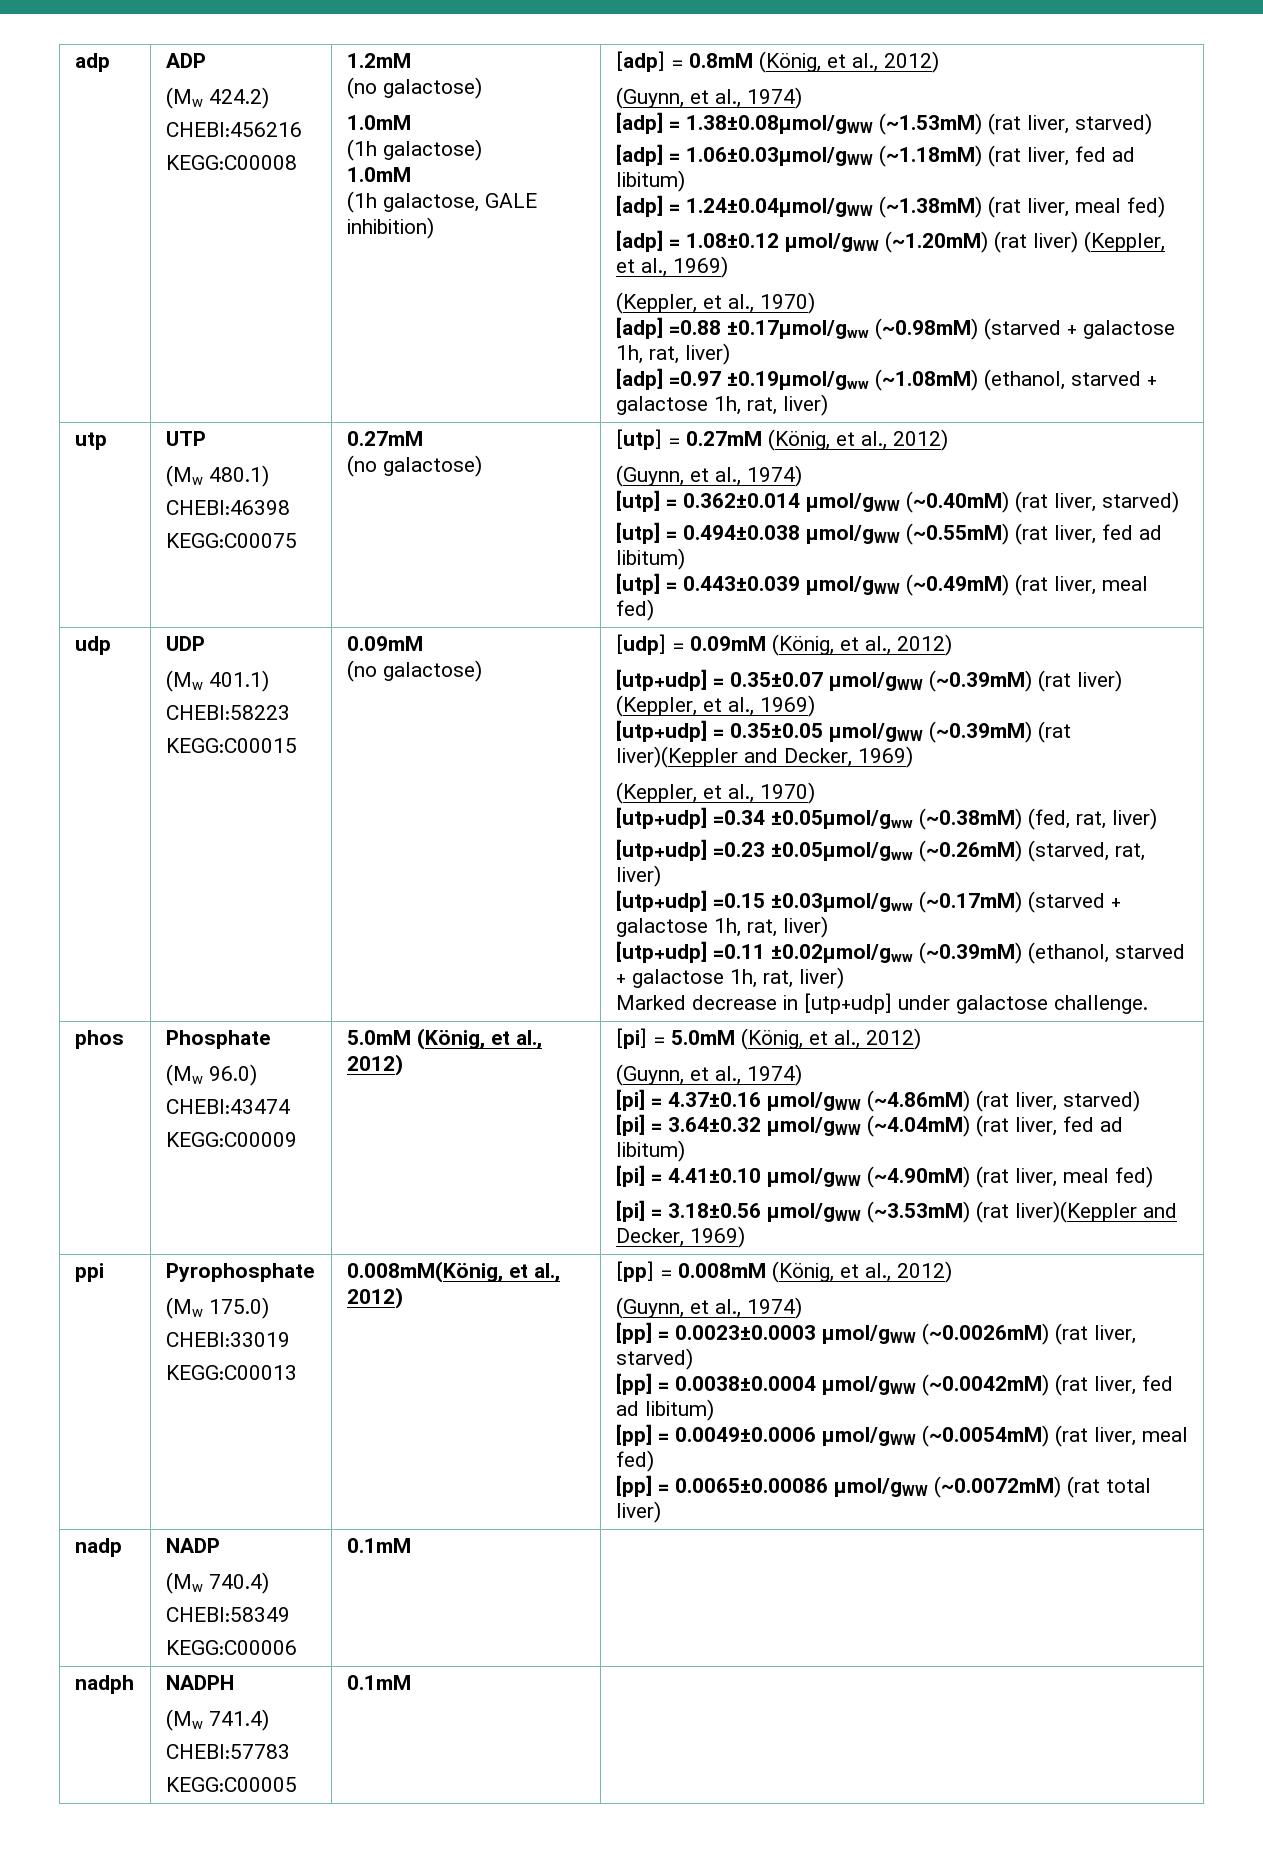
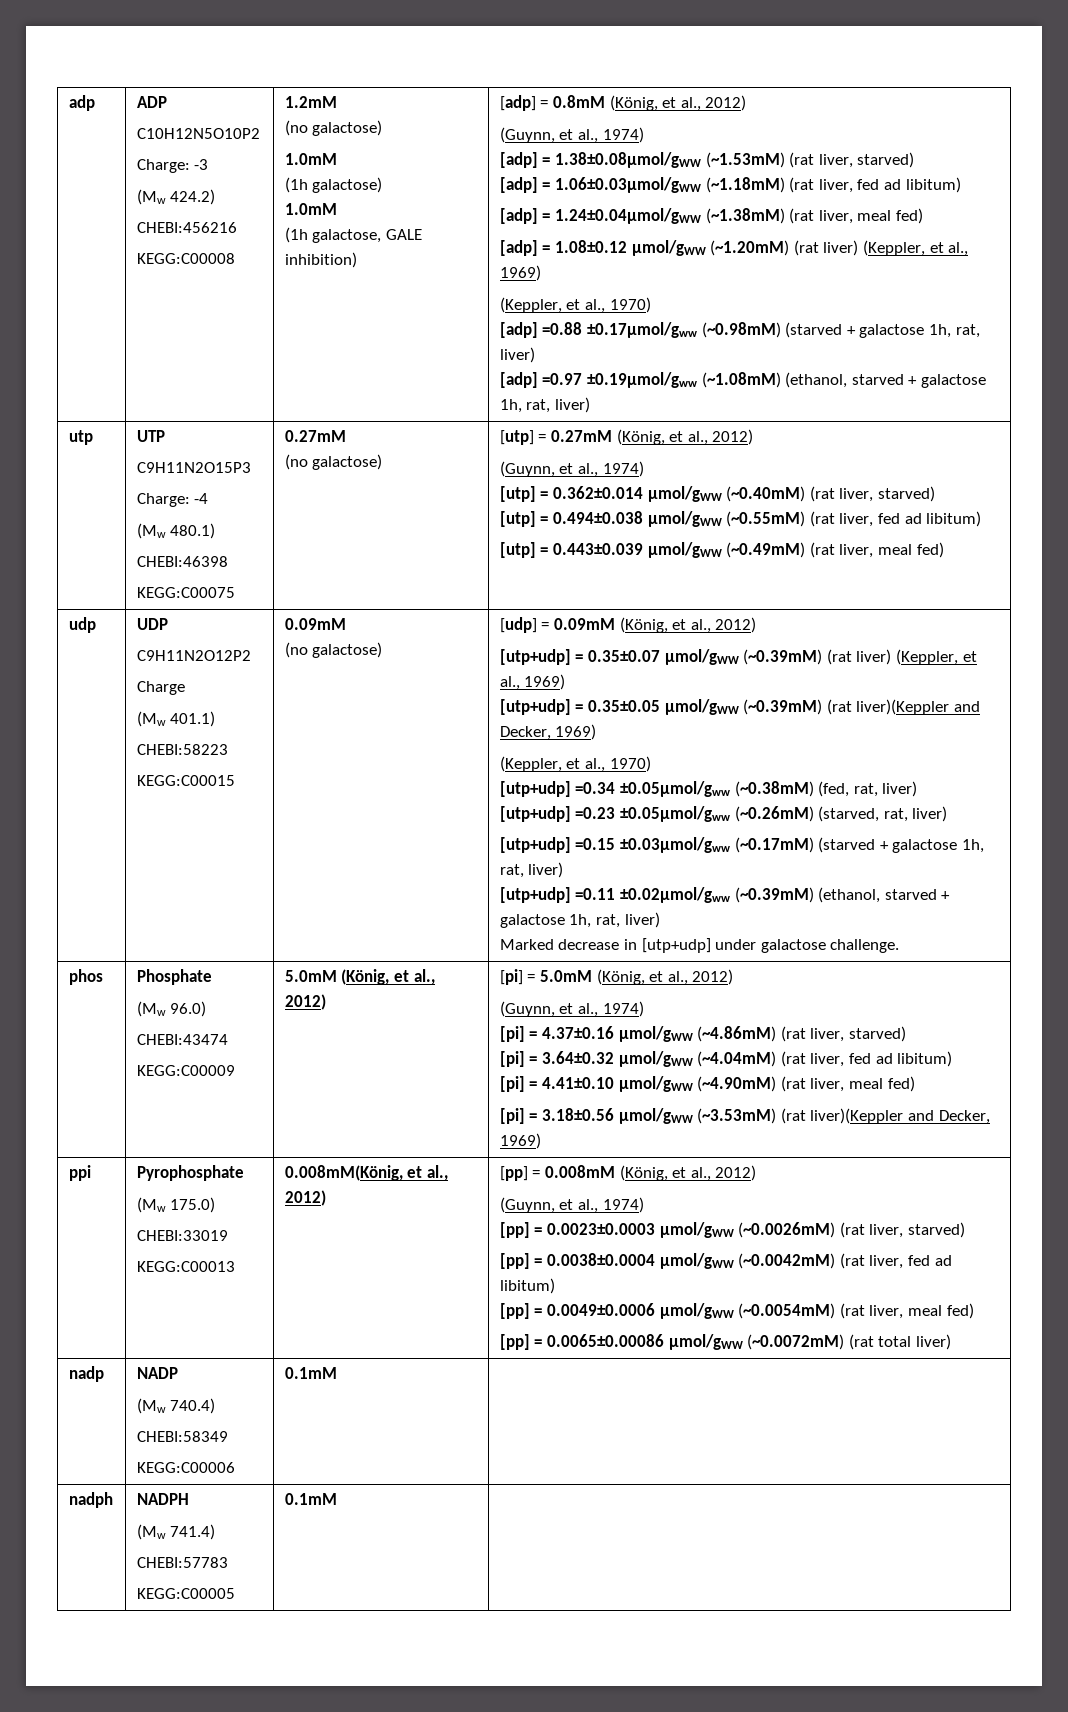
+ C10H12N5O10P2
+ Charge: -3
+ C9H11N2O15P3
+ Charge: -4
+ C9H11N2O12P2
+ Charge

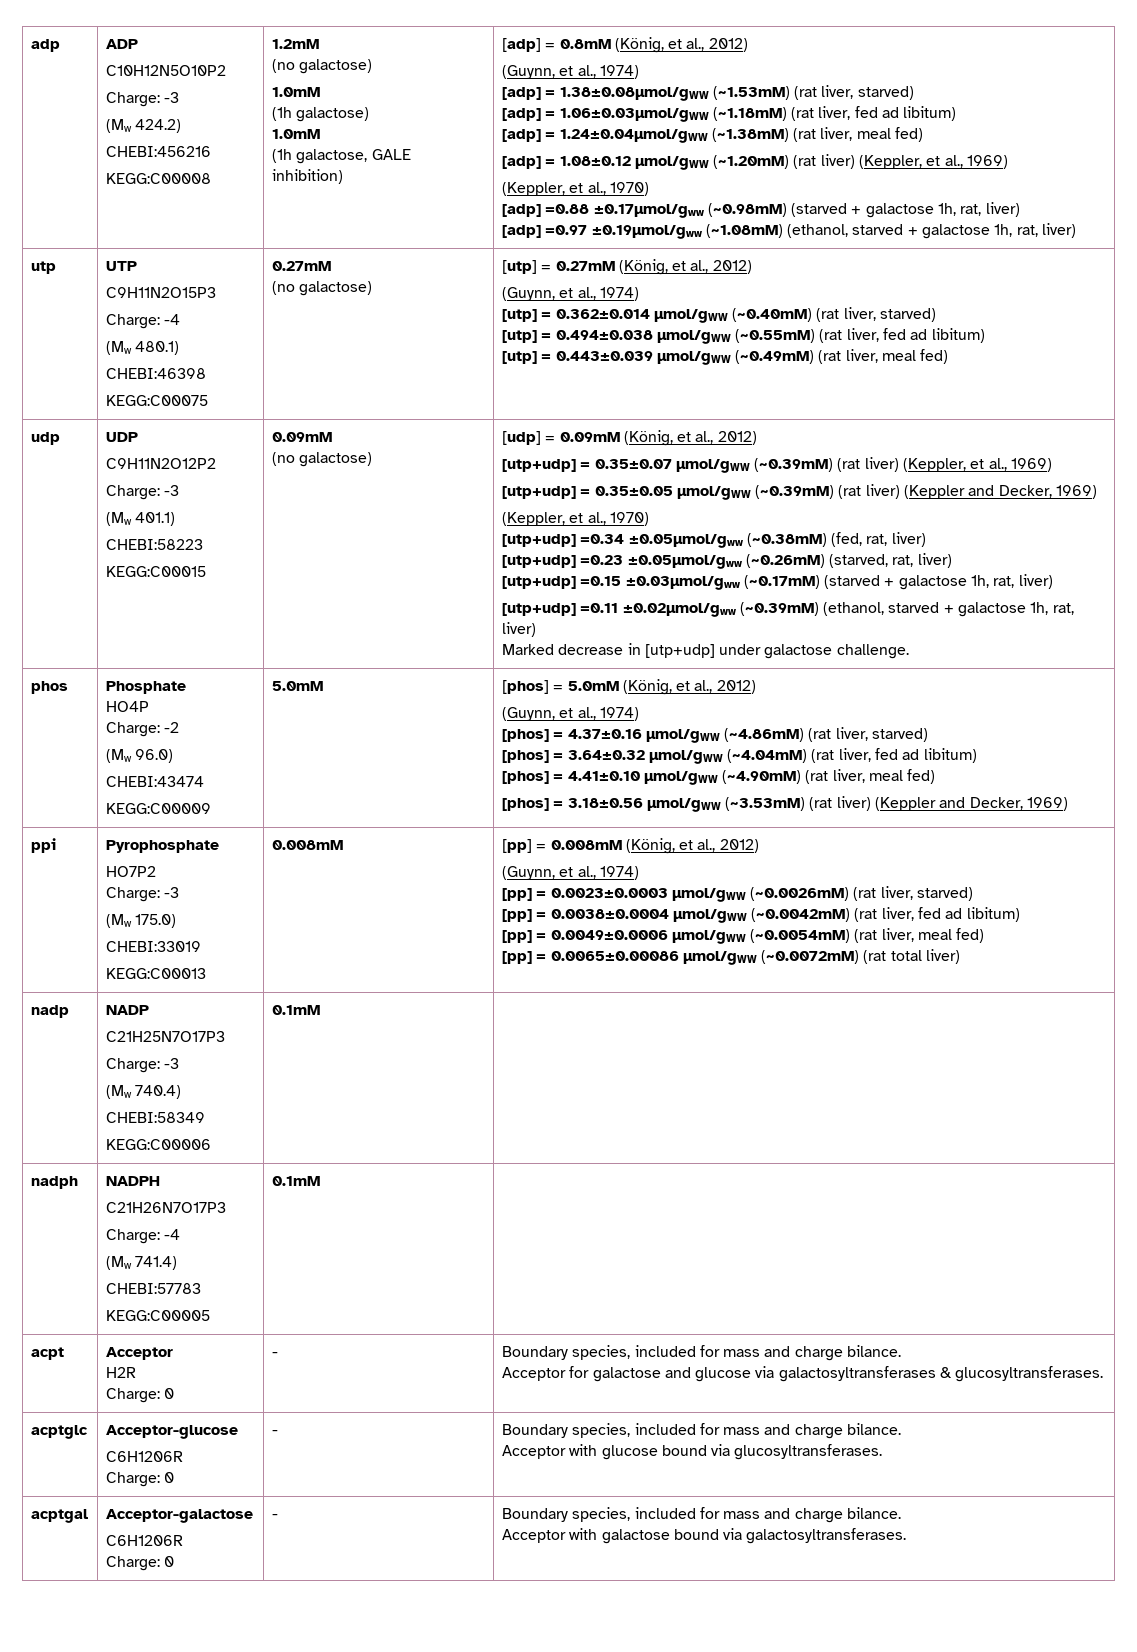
  C9H11N2O12P2
- Charge
+ Charge: -3
- [utp+udp] = 0.35±0.05 µmol/gWW (~0.39mM) (rat liver)(Keppler and Decker, 1969)
+ [utp+udp] = 0.35±0.05 µmol/gWW (~0.39mM) (rat liver) (Keppler and Decker, 1969)
+ HO4P
+ Charge: -2
- 5.0mM (König, et al., 2012) | [pi] = 5.0mM (König, et al., 2012)
+ 5.0mM | [phos] = 5.0mM (König, et al., 2012)
- [pi] = 4.37±0.16 µmol/gWW (~4.86mM) (rat liver, starved)
+ [phos] = 4.37±0.16 µmol/gWW (~4.86mM) (rat liver, starved)
- [pi] = 3.64±0.32 µmol/gWW (~4.04mM) (rat liver, fed ad libitum)
+ [phos] = 3.64±0.32 µmol/gWW (~4.04mM) (rat liver, fed ad libitum)
- [pi] = 4.41±0.10 µmol/gWW (~4.90mM) (rat liver, meal fed)
+ [phos] = 4.41±0.10 µmol/gWW (~4.90mM) (rat liver, meal fed)
- [pi] = 3.18±0.56 µmol/gWW (~3.53mM) (rat liver)(Keppler and Decker, 1969)
+ [phos] = 3.18±0.56 µmol/gWW (~3.53mM) (rat liver) (Keppler and Decker, 1969)
+ HO7P2
+ Charge: -3
- KEGG:C00013 | 0.008mM(König, et al., 2012)
+ KEGG:C00013 | 0.008mM
  nadp | NADP
+ C21H25N7O17P3
+ Charge: -3
  nadph | NADPH
+ C21H26N7O17P3
+ Charge: -4
+ acpt | Acceptor
+ H2R
+ Charge: 0 | - | Boundary species, included for mass and charge bilance.
+ Acceptor for galactose and glucose via galactosyltransferases & glucosyltransferases.
+ acptglc | Acceptor-glucose
+ C6H1206R
+ Charge: 0 | - | Boundary species, included for mass and charge bilance.
+ Acceptor with glucose bound via glucosyltransferases.
+ acptgal | Acceptor-galactose
+ C6H1206R
+ Charge: 0 | - | Boundary species, included for mass and charge bilance.
+ Acceptor with galactose bound via galactosyltransferases.

